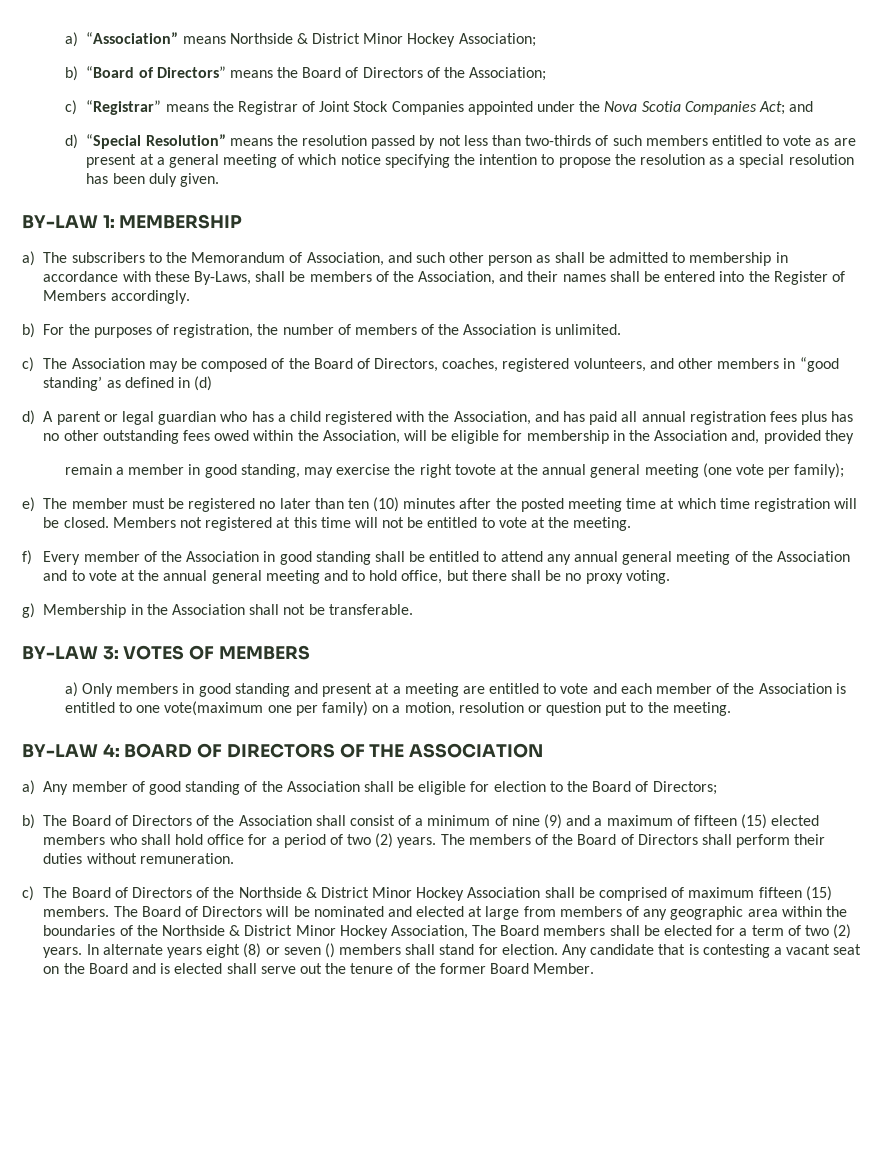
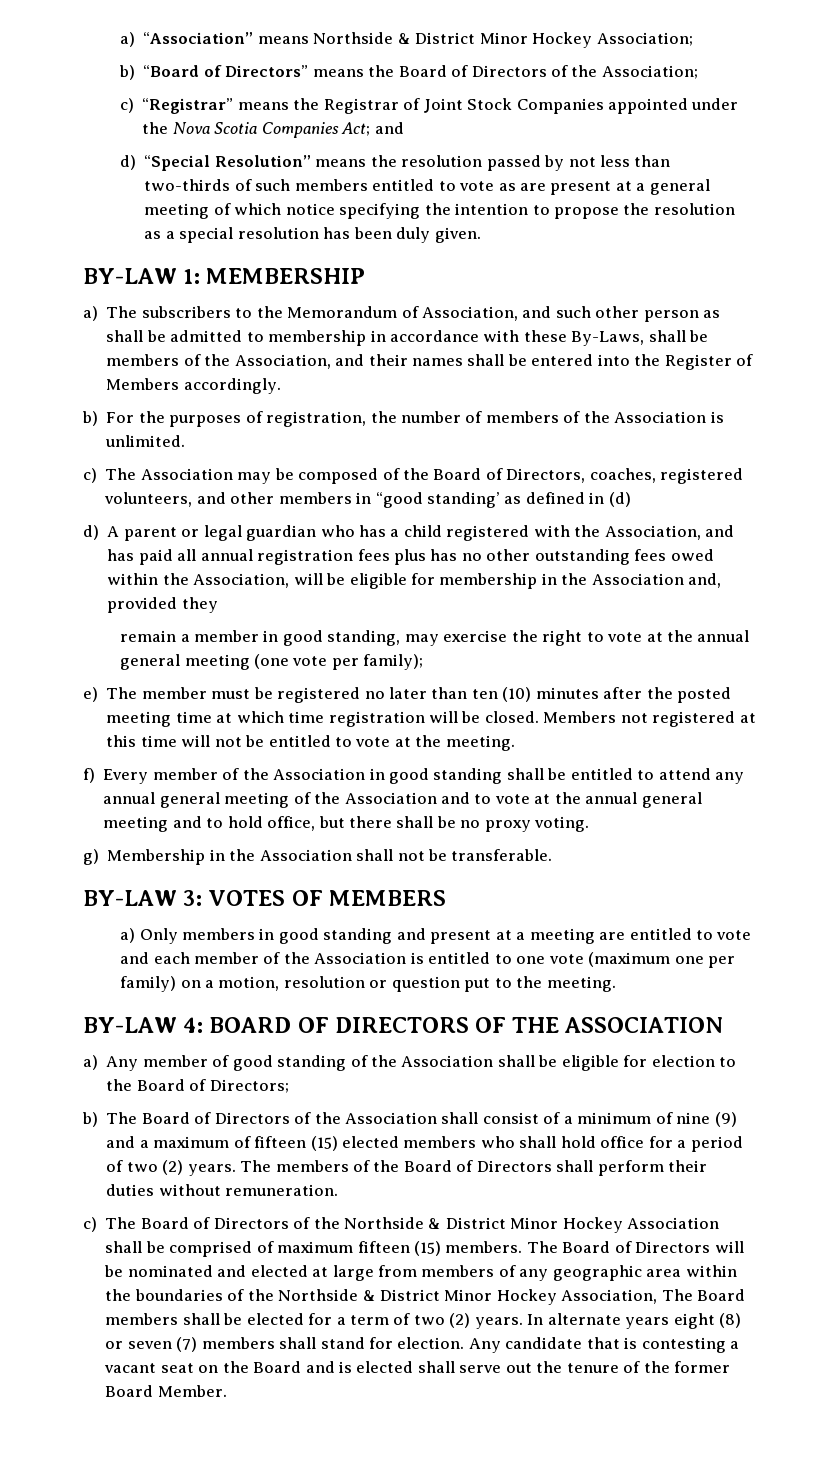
- remain a member in good standing, may exercise the right tovote at the annual general meeting (one vote per family);
+ remain a member in good standing, may exercise the right to vote at the annual general meeting (one vote per family);
- a) Only members in good standing and present at a meeting are entitled to vote and each member of the Association is entitled to one vote(maximum one per family) on a motion, resolution or question put to the meeting.
+ a) Only members in good standing and present at a meeting are entitled to vote and each member of the Association is entitled to one vote (maximum one per family) on a motion, resolution or question put to the meeting.
- In alternate years eight (8) or seven () members shall stand for election.
+ In alternate years eight (8) or seven (7) members shall stand for election.

